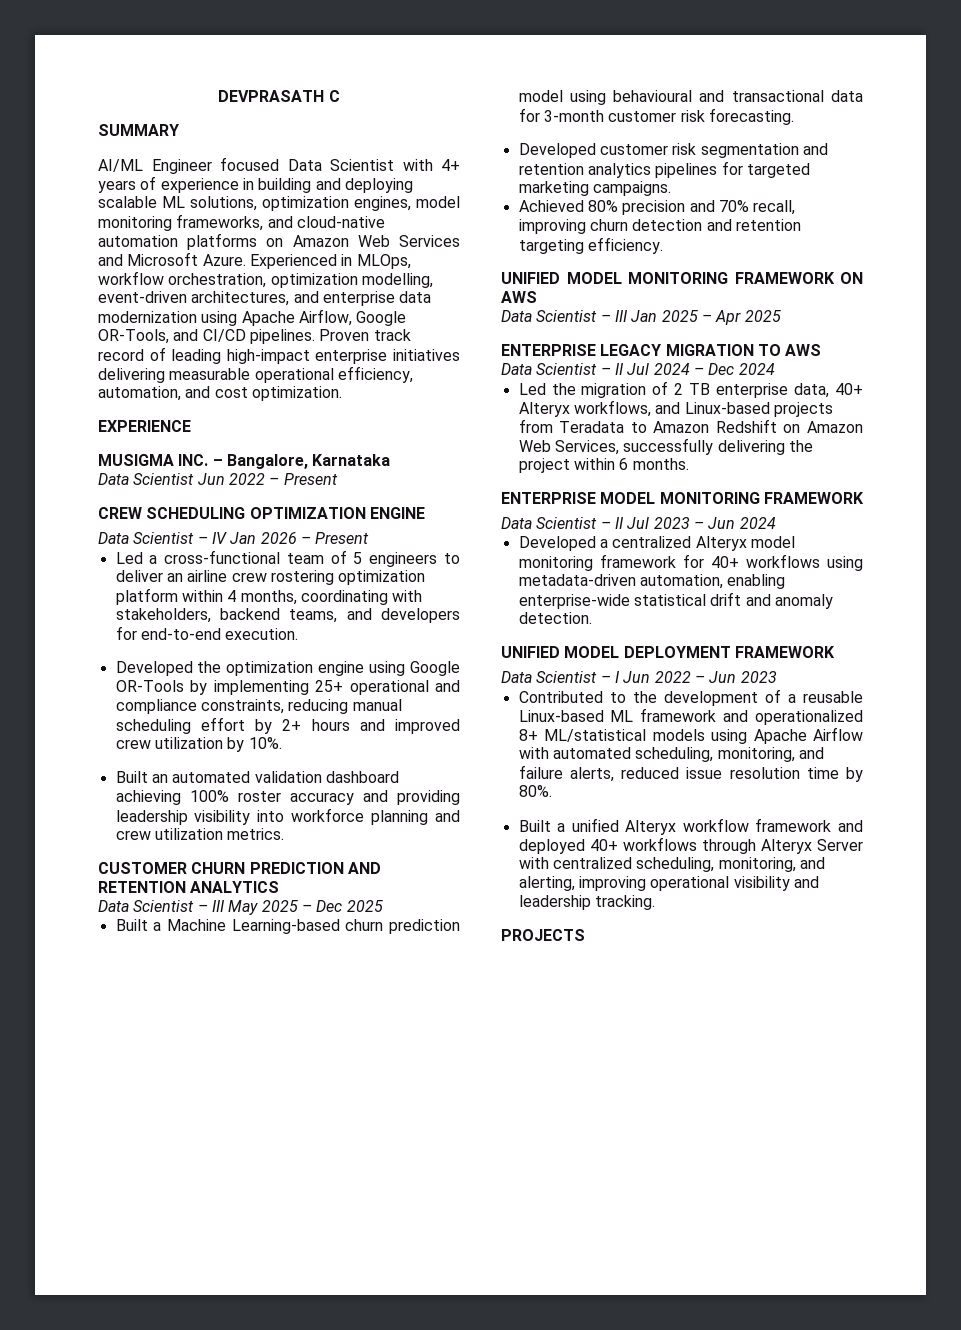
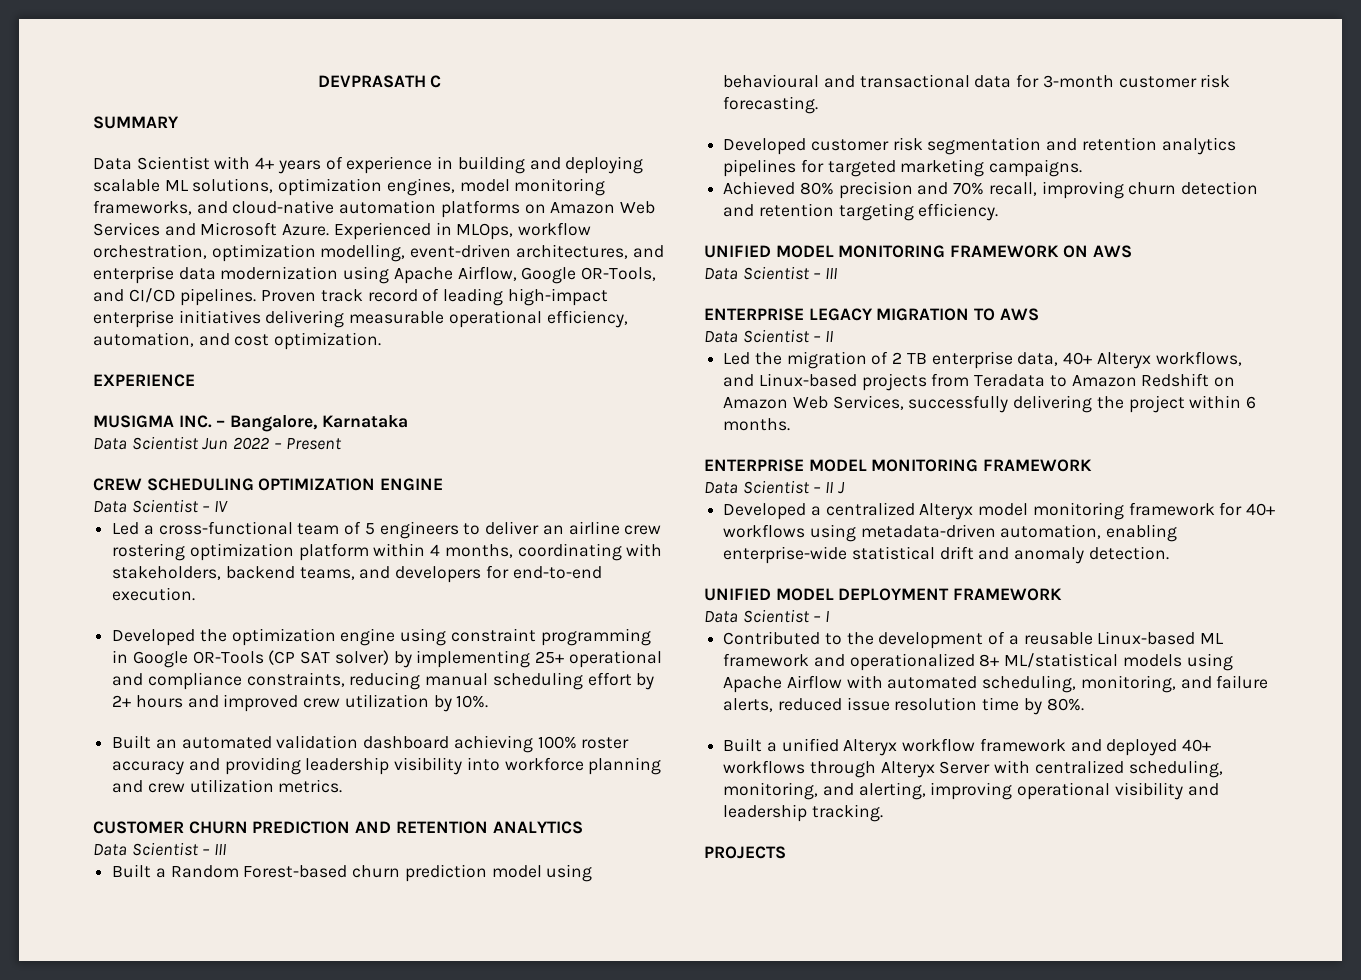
- AI/ML Engineer focused Data Scientist with 4+ years of experience in building and deploying scalable ML solutions, optimization engines, model monitoring frameworks, and cloud-native automation platforms on Amazon Web Services and Microsoft Azure.
+ Data Scientist with 4+ years of experience in building and deploying scalable ML solutions, optimization engines, model monitoring frameworks, and cloud-native automation platforms on Amazon Web Services and Microsoft Azure.
- Data Scientist – IV Jan 2026 – Present
+ Data Scientist – IV
- Developed the optimization engine using Google OR-Tools by implementing 25+ operational and compliance constraints, reducing manual scheduling effort by 2+ hours and improved crew utilization by 10%.
+ Developed the optimization engine using constraint programming in Google OR-Tools (CP SAT solver) by implementing 25+ operational and compliance constraints, reducing manual scheduling effort by 2+ hours and improved crew utilization by 10%.
  CUSTOMER CHURN PREDICTION AND RETENTION ANALYTICS
- Data Scientist – III May 2025 – Dec 2025
- Built a Machine Learning-based churn prediction model using behavioural and transactional data for 3-month customer risk forecasting.
+ Data Scientist – III
+ Built a Random Forest-based churn prediction model using behavioural and transactional data for 3-month customer risk forecasting.
  UNIFIED MODEL MONITORING FRAMEWORK ON AWS
- Data Scientist – III Jan 2025 – Apr 2025
+ Data Scientist – III
  ENTERPRISE LEGACY MIGRATION TO AWS
- Data Scientist – II Jul 2024 – Dec 2024
+ Data Scientist – II
- Data Scientist – II Jul 2023 – Jun 2024
+ Data Scientist – II J
- Data Scientist – I Jun 2022 – Jun 2023
+ Data Scientist – I

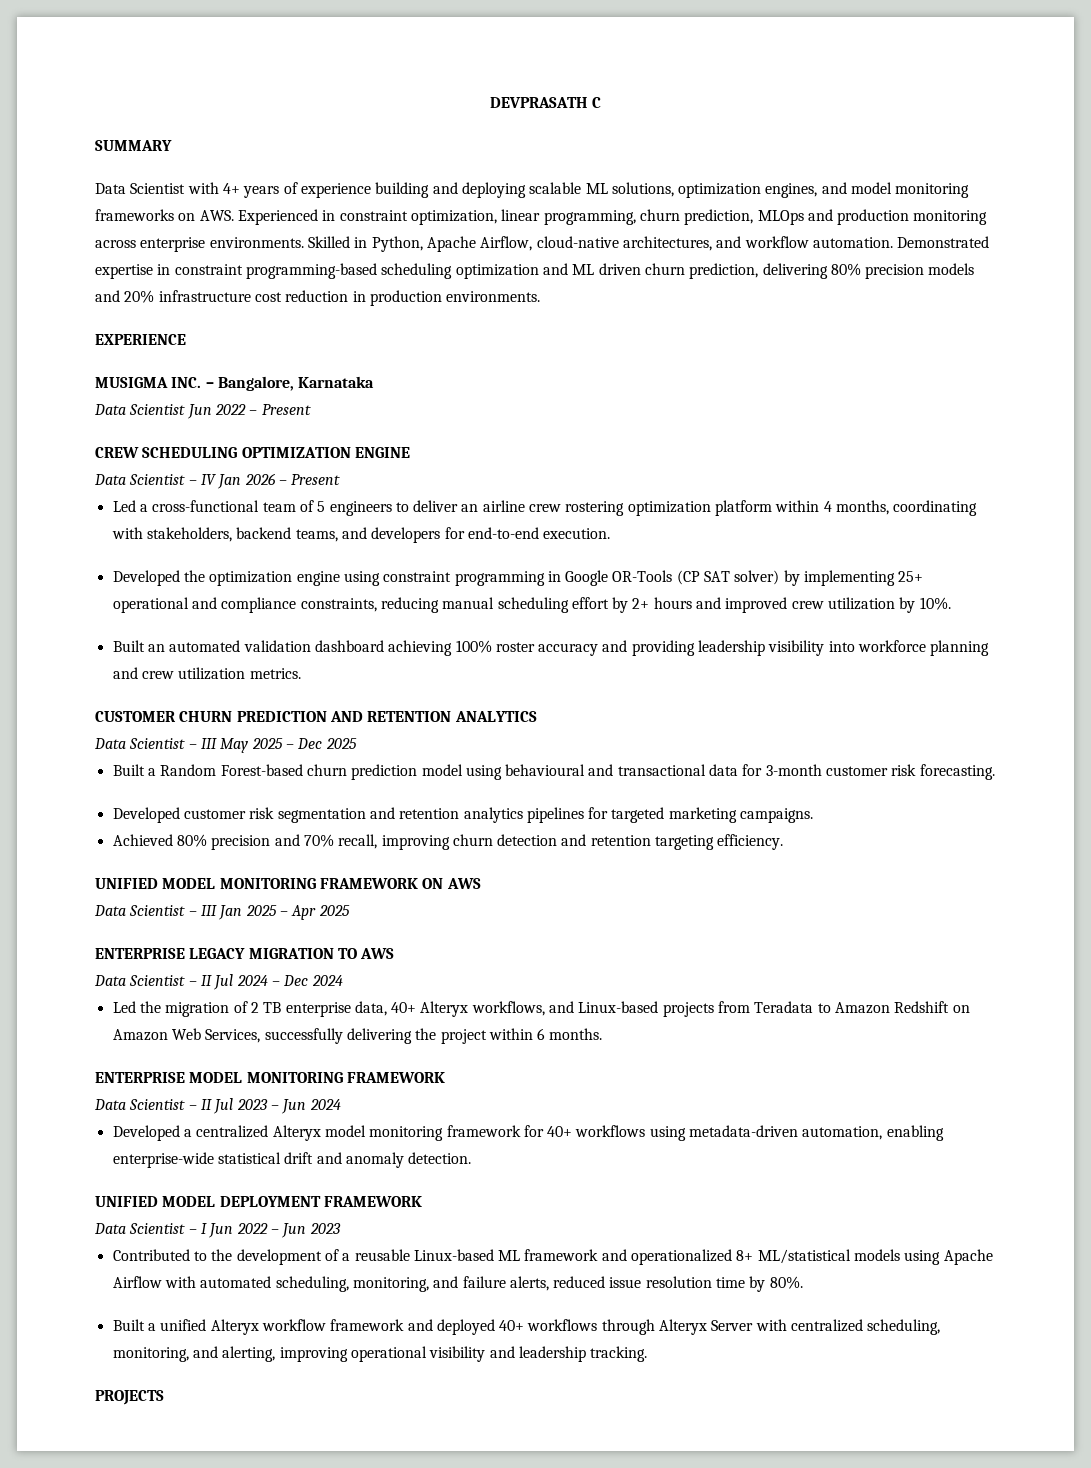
- Data Scientist with 4+ years of experience in building and deploying scalable ML solutions, optimization engines, model monitoring frameworks, and cloud-native automation platforms on Amazon Web Services and Microsoft Azure. Experienced in MLOps, workflow orchestration, optimization modelling, event-driven architectures, and enterprise data modernization using Apache Airflow, Google OR-Tools, and CI/CD pipelines. Proven track record of leading high-impact enterprise initiatives delivering measurable operational efficiency, automation, and cost optimization.
+ Data Scientist with 4+ years of experience building and deploying scalable ML solutions, optimization engines, and model monitoring frameworks on AWS. Experienced in constraint optimization, linear programming, churn prediction, MLOps and production monitoring across enterprise environments. Skilled in Python, Apache Airflow, cloud-native architectures, and workflow automation. Demonstrated expertise in constraint programming-based scheduling optimization and ML driven churn prediction, delivering 80% precision models and 20% infrastructure cost reduction in production environments.
- Data Scientist – IV
+ Data Scientist – IV Jan 2026 – Present
  CUSTOMER CHURN PREDICTION AND RETENTION ANALYTICS
- Data Scientist – III
+ Data Scientist – III May 2025 – Dec 2025
  UNIFIED MODEL MONITORING FRAMEWORK ON AWS
- Data Scientist – III
+ Data Scientist – III Jan 2025 – Apr 2025
  ENTERPRISE LEGACY MIGRATION TO AWS
- Data Scientist – II
+ Data Scientist – II Jul 2024 – Dec 2024
- Data Scientist – II J
+ Data Scientist – II Jul 2023 – Jun 2024
- Data Scientist – I
+ Data Scientist – I Jun 2022 – Jun 2023

